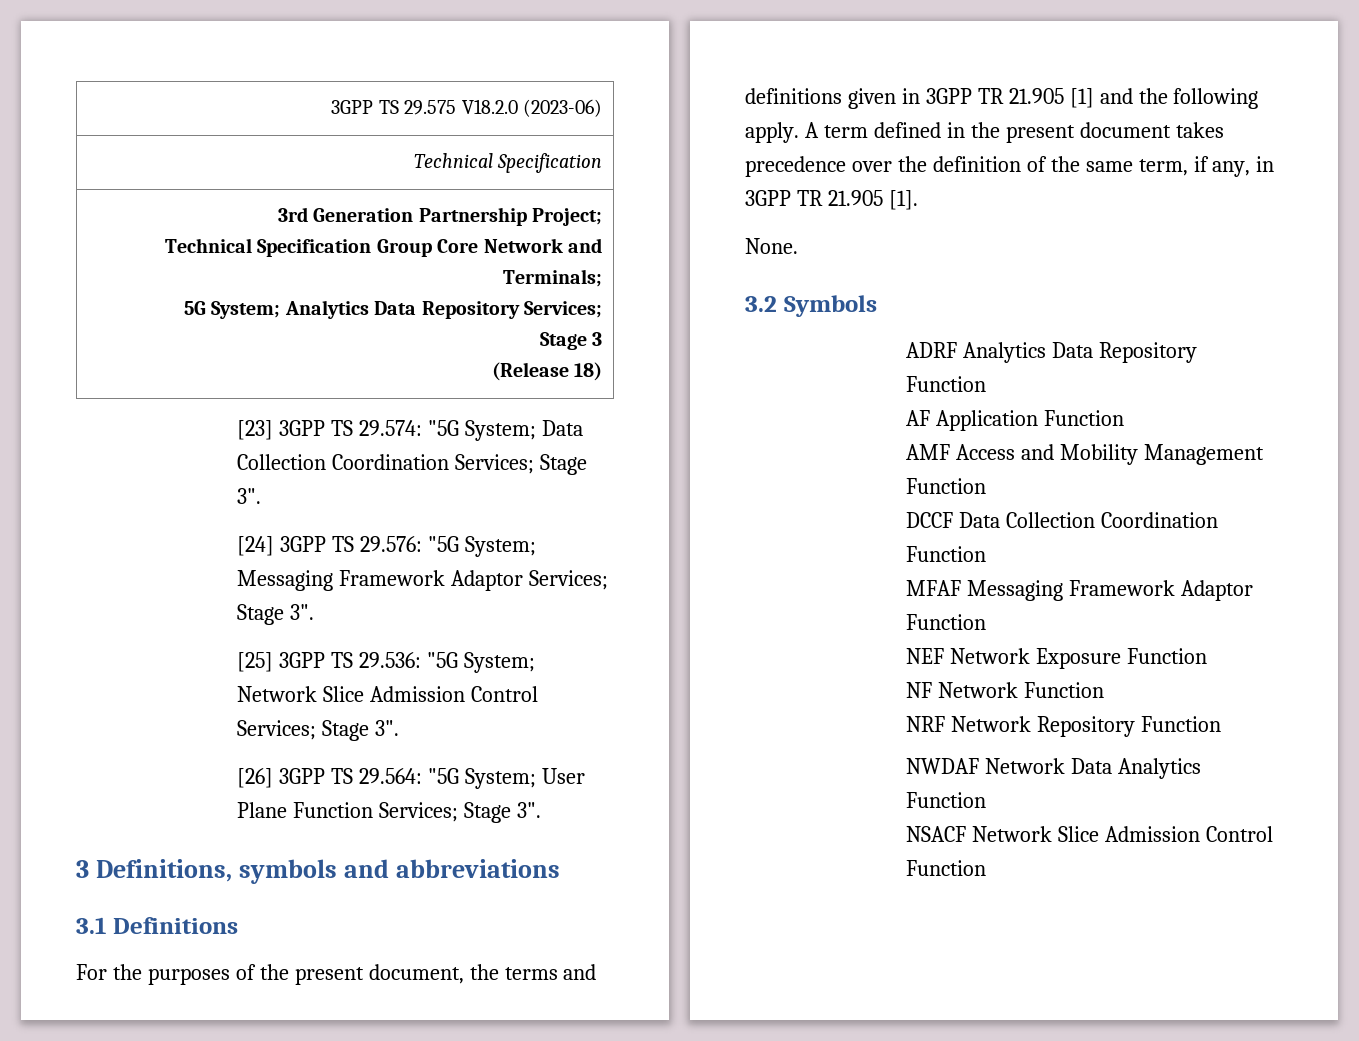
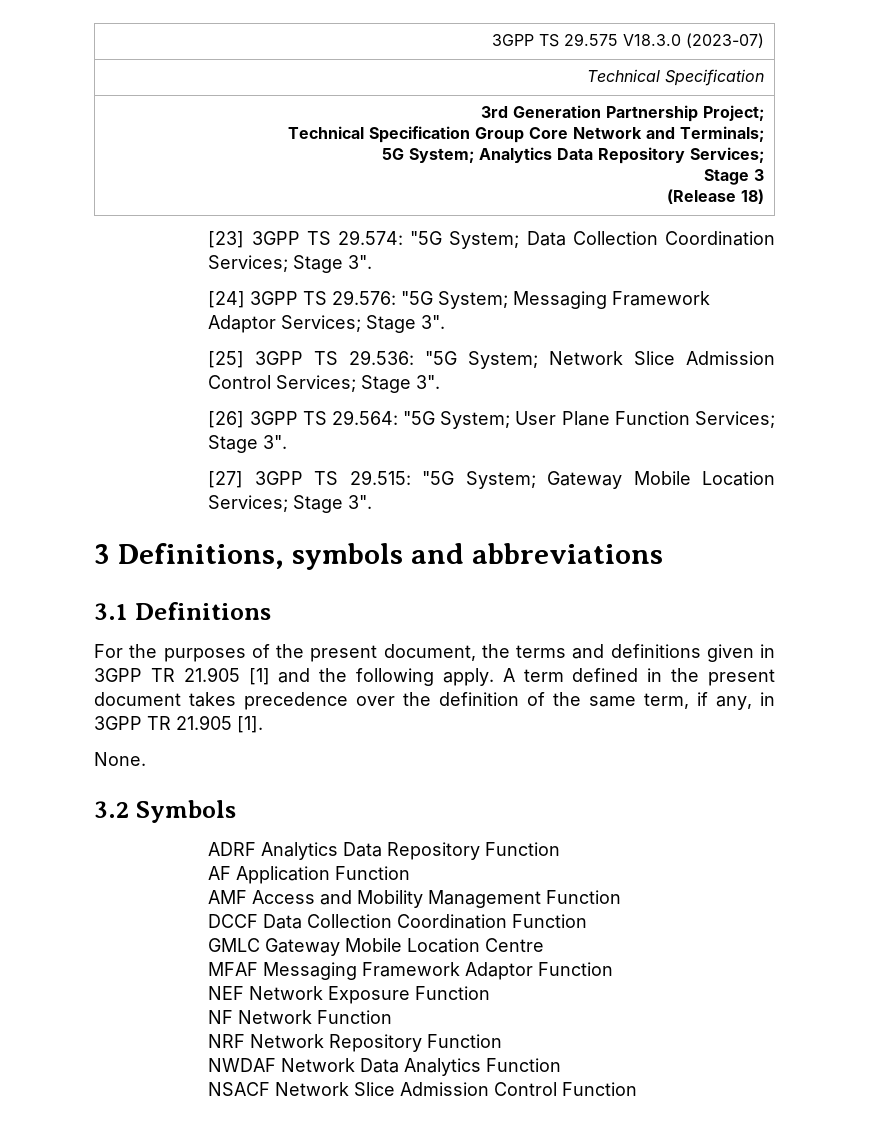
- 3GPP TS 29.575 V18.2.0 (2023-06)
+ 3GPP TS 29.575 V18.3.0 (2023-07)
+ [27] 3GPP TS 29.515: "5G System; Gateway Mobile Location Services; Stage 3".
+ GMLC Gateway Mobile Location Centre

